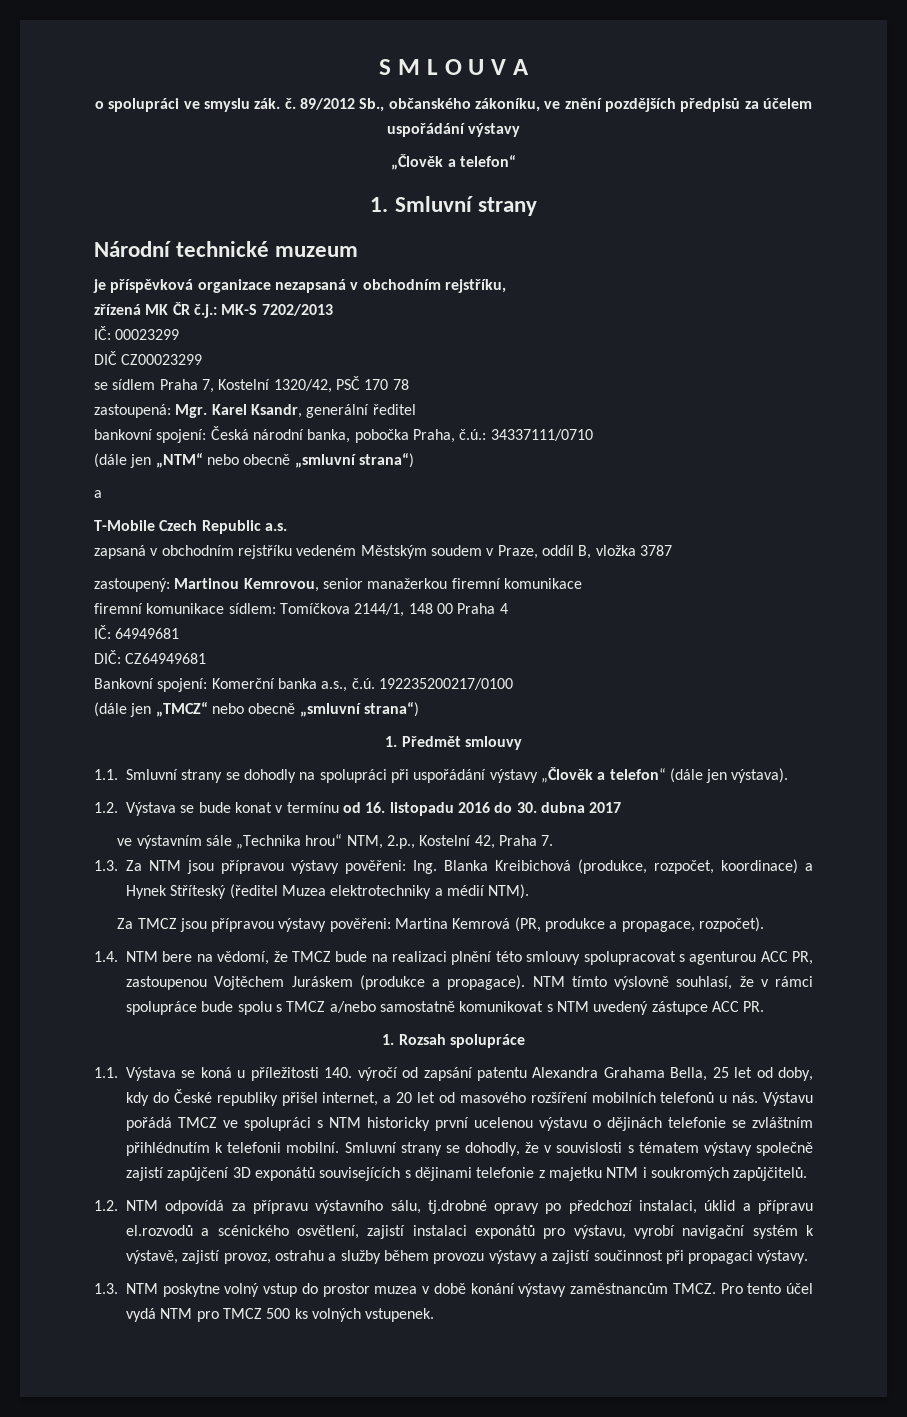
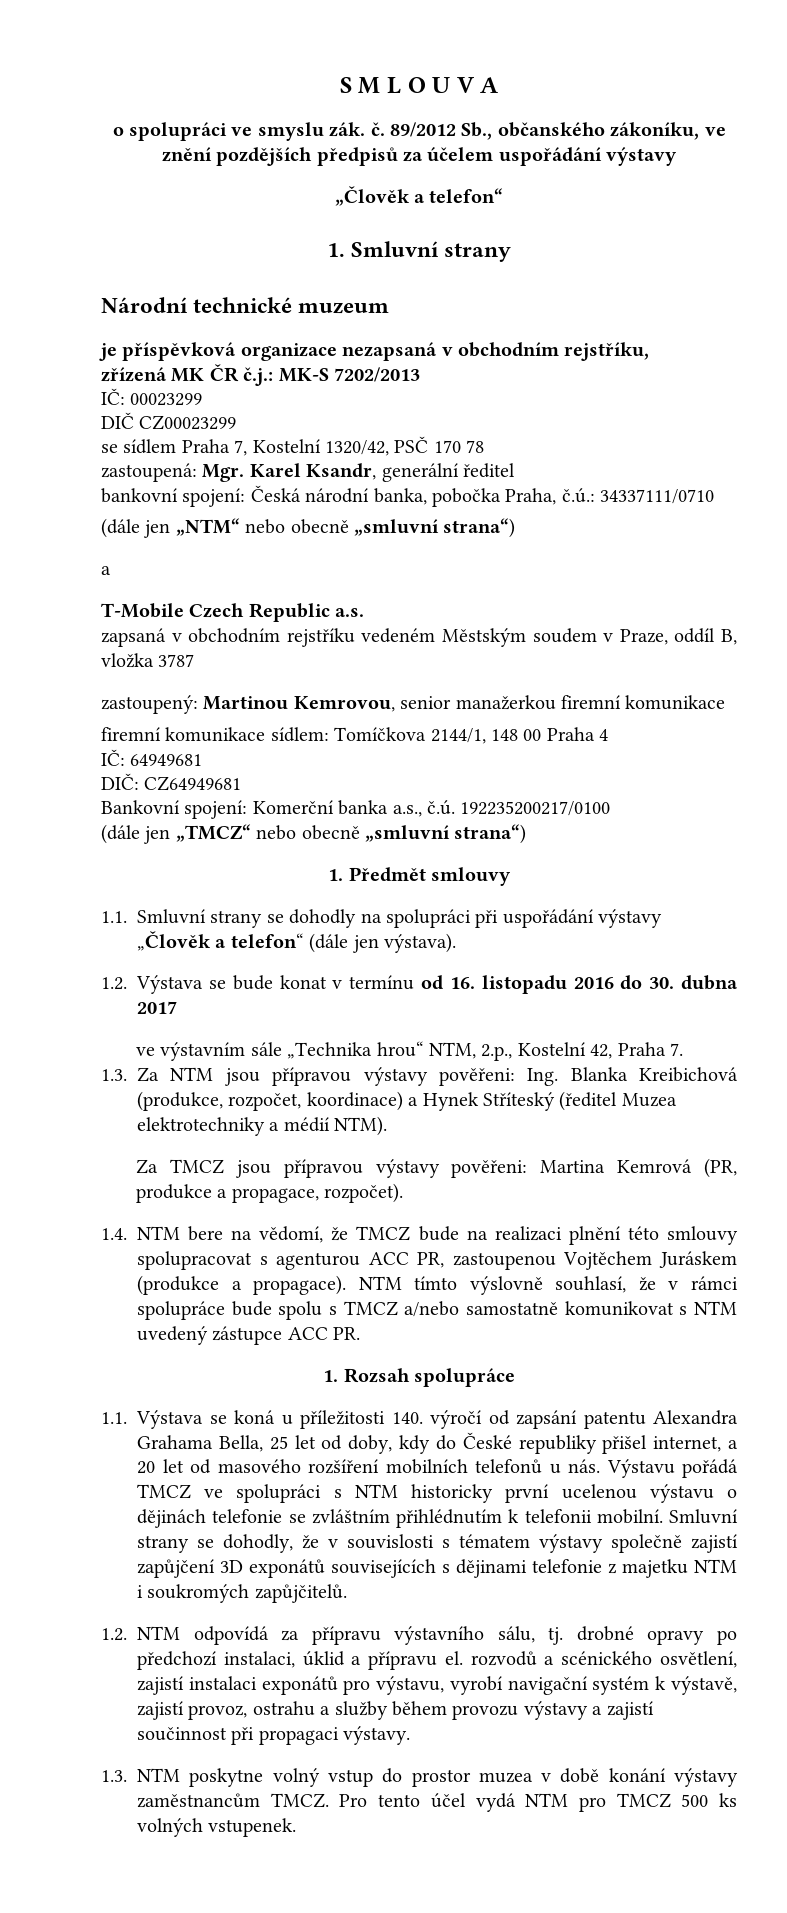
- 1.2. NTM odpovídá za přípravu výstavního sálu, tj.drobné opravy po předchozí instalaci, úklid a přípravu el.rozvodů a scénického osvětlení, zajistí instalaci exponátů pro výstavu, vyrobí navigační systém k výstavě, zajistí provoz, ostrahu a služby během provozu výstavy a zajistí součinnost při propagaci výstavy.
+ 1.2. NTM odpovídá za přípravu výstavního sálu, tj. drobné opravy po předchozí instalaci, úklid a přípravu el. rozvodů a scénického osvětlení, zajistí instalaci exponátů pro výstavu, vyrobí navigační systém k výstavě, zajistí provoz, ostrahu a služby během provozu výstavy a zajistí součinnost při propagaci výstavy.

